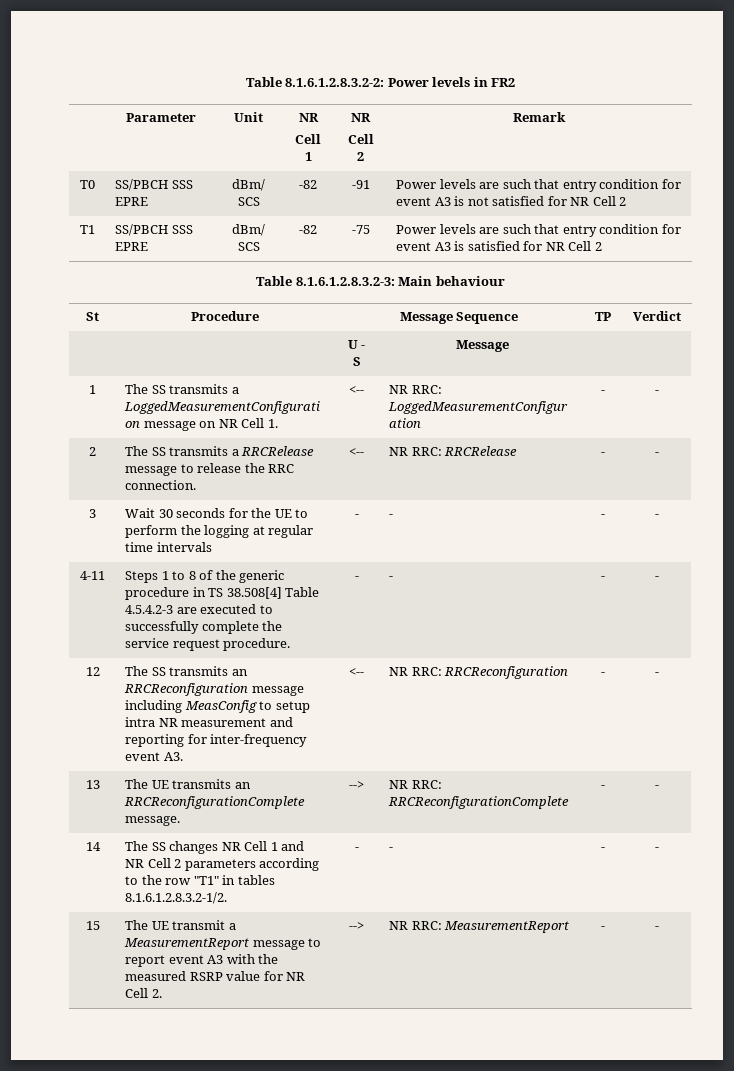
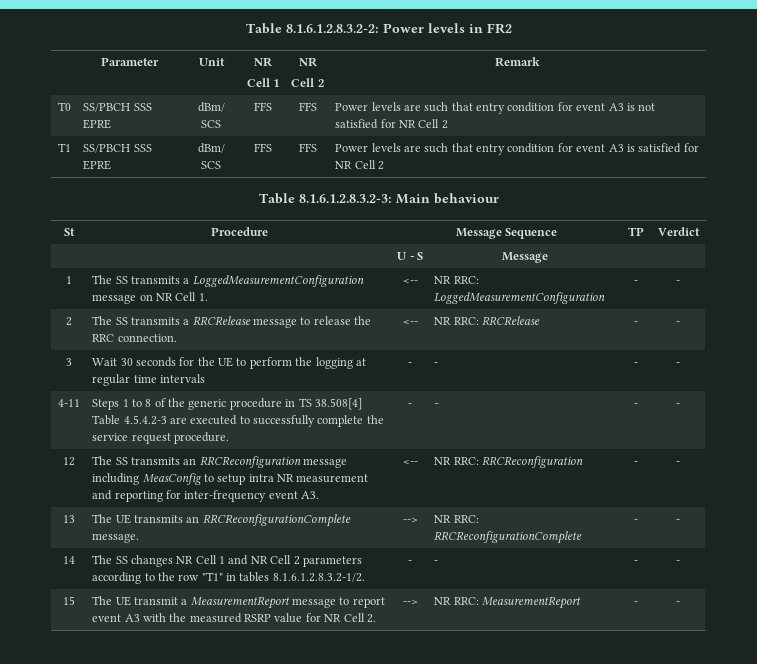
- T0 | SS/PBCH SSS EPRE | dBm/ SCS | -82 | -91 | Power levels are such that entry condition for event A3 is not satisfied for NR Cell 2
+ T0 | SS/PBCH SSS EPRE | dBm/ SCS | FFS | FFS | Power levels are such that entry condition for event A3 is not satisfied for NR Cell 2
- T1 | SS/PBCH SSS EPRE | dBm/ SCS | -82 | -75 | Power levels are such that entry condition for event A3 is satisfied for NR Cell 2
+ T1 | SS/PBCH SSS EPRE | dBm/ SCS | FFS | FFS | Power levels are such that entry condition for event A3 is satisfied for NR Cell 2

